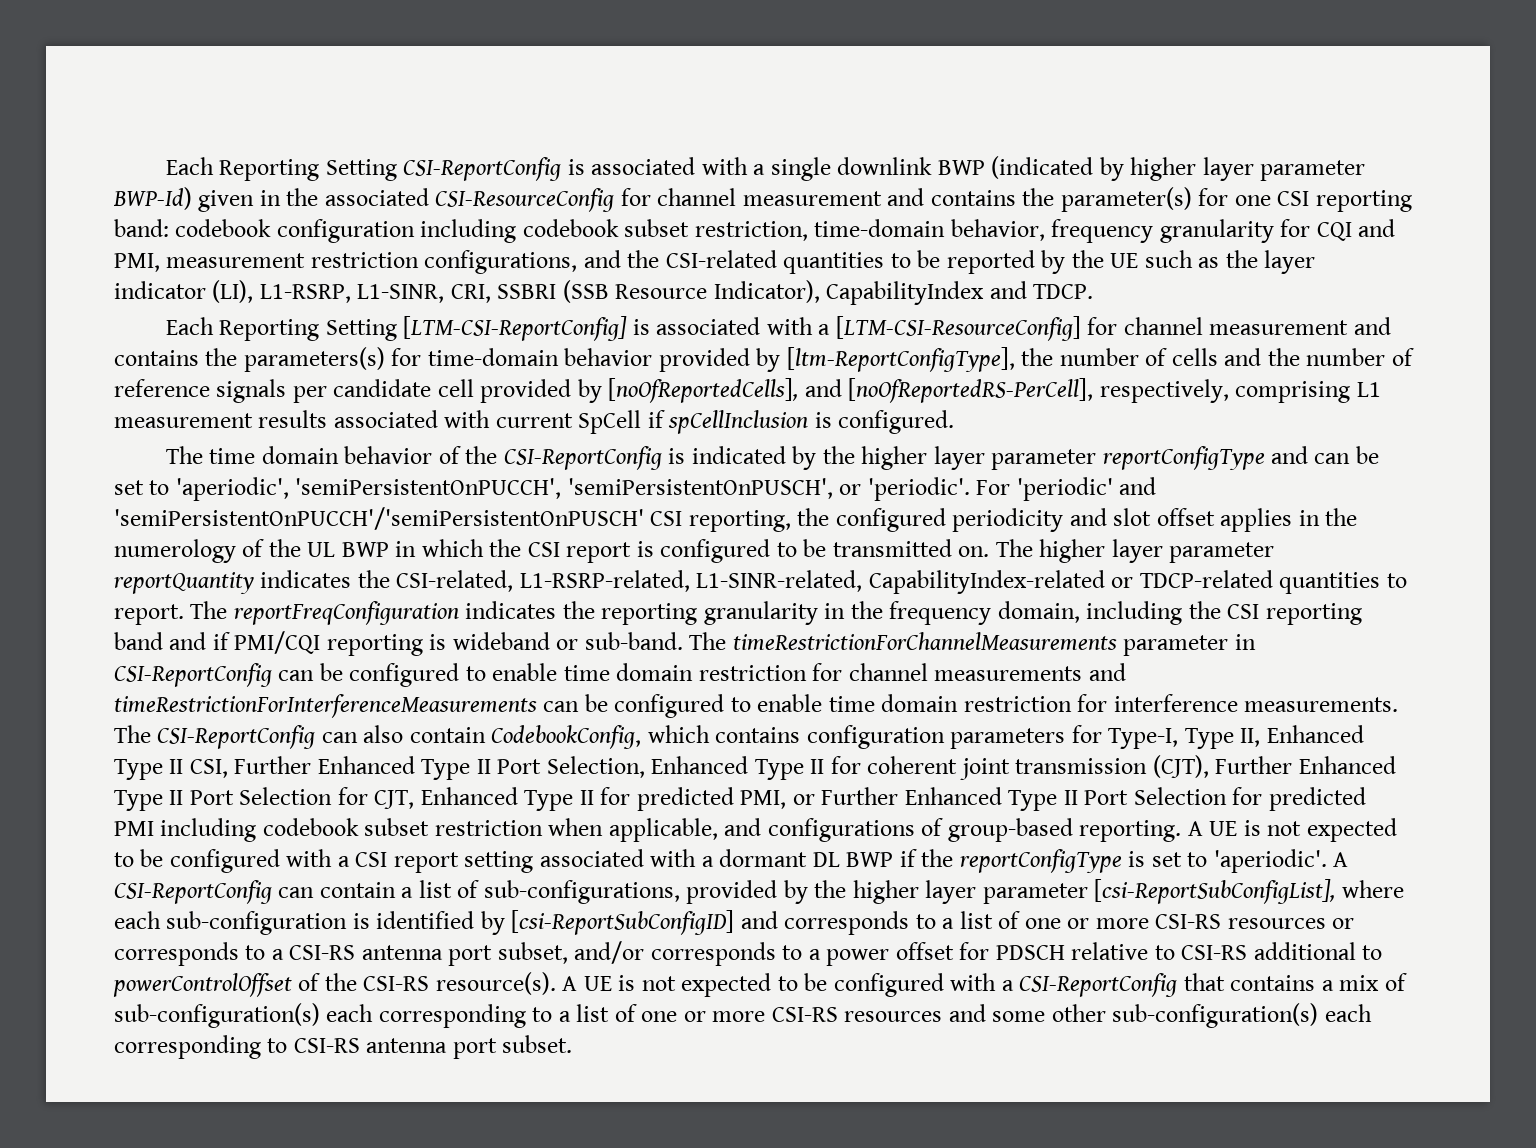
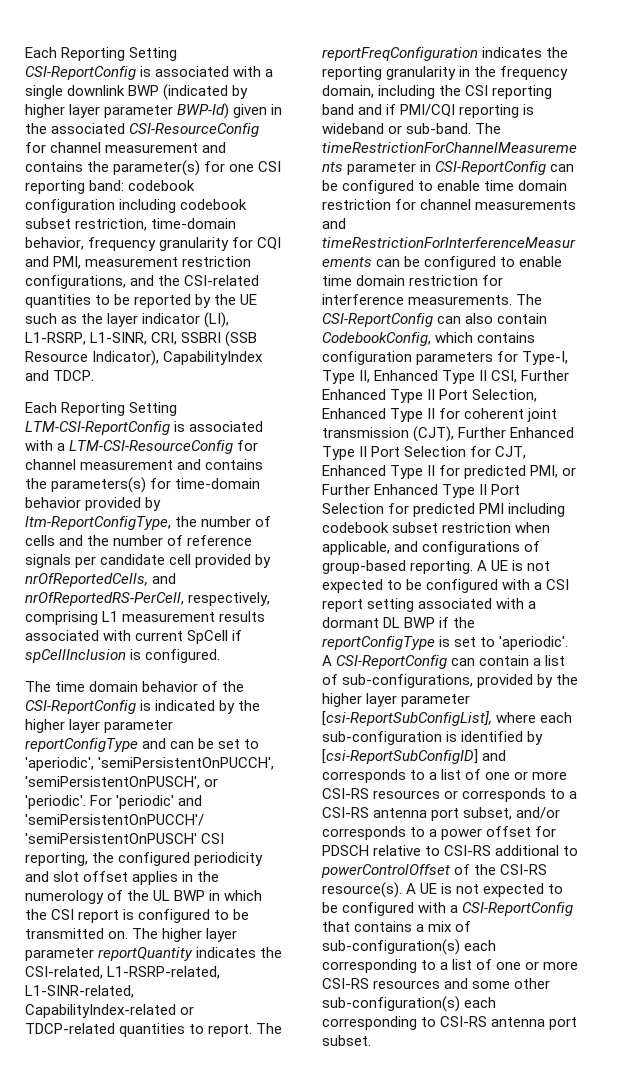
- Each Reporting Setting [LTM-CSI-ReportConfig] is associated with a [LTM-CSI-ResourceConfig] for channel measurement and contains the parameters(s) for time-domain behavior provided by [ltm-ReportConfigType], the number of cells and the number of reference signals per candidate cell provided by [noOfReportedCells], and [noOfReportedRS-PerCell], respectively, comprising L1 measurement results associated with current SpCell if spCellInclusion is configured.
+ Each Reporting Setting LTM-CSI-ReportConfig is associated with a LTM-CSI-ResourceConfig for channel measurement and contains the parameters(s) for time-domain behavior provided by ltm-ReportConfigType, the number of cells and the number of reference signals per candidate cell provided by nrOfReportedCells, and nrOfReportedRS-PerCell, respectively, comprising L1 measurement results associated with current SpCell if spCellInclusion is configured.

